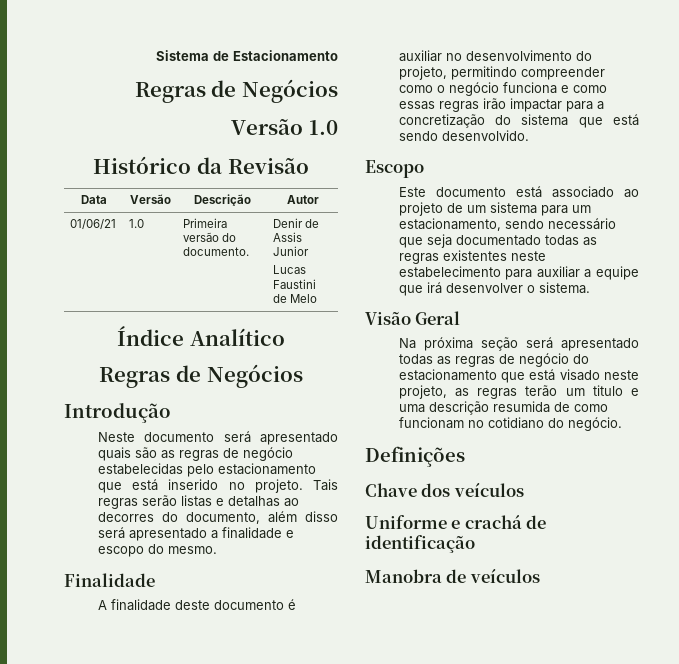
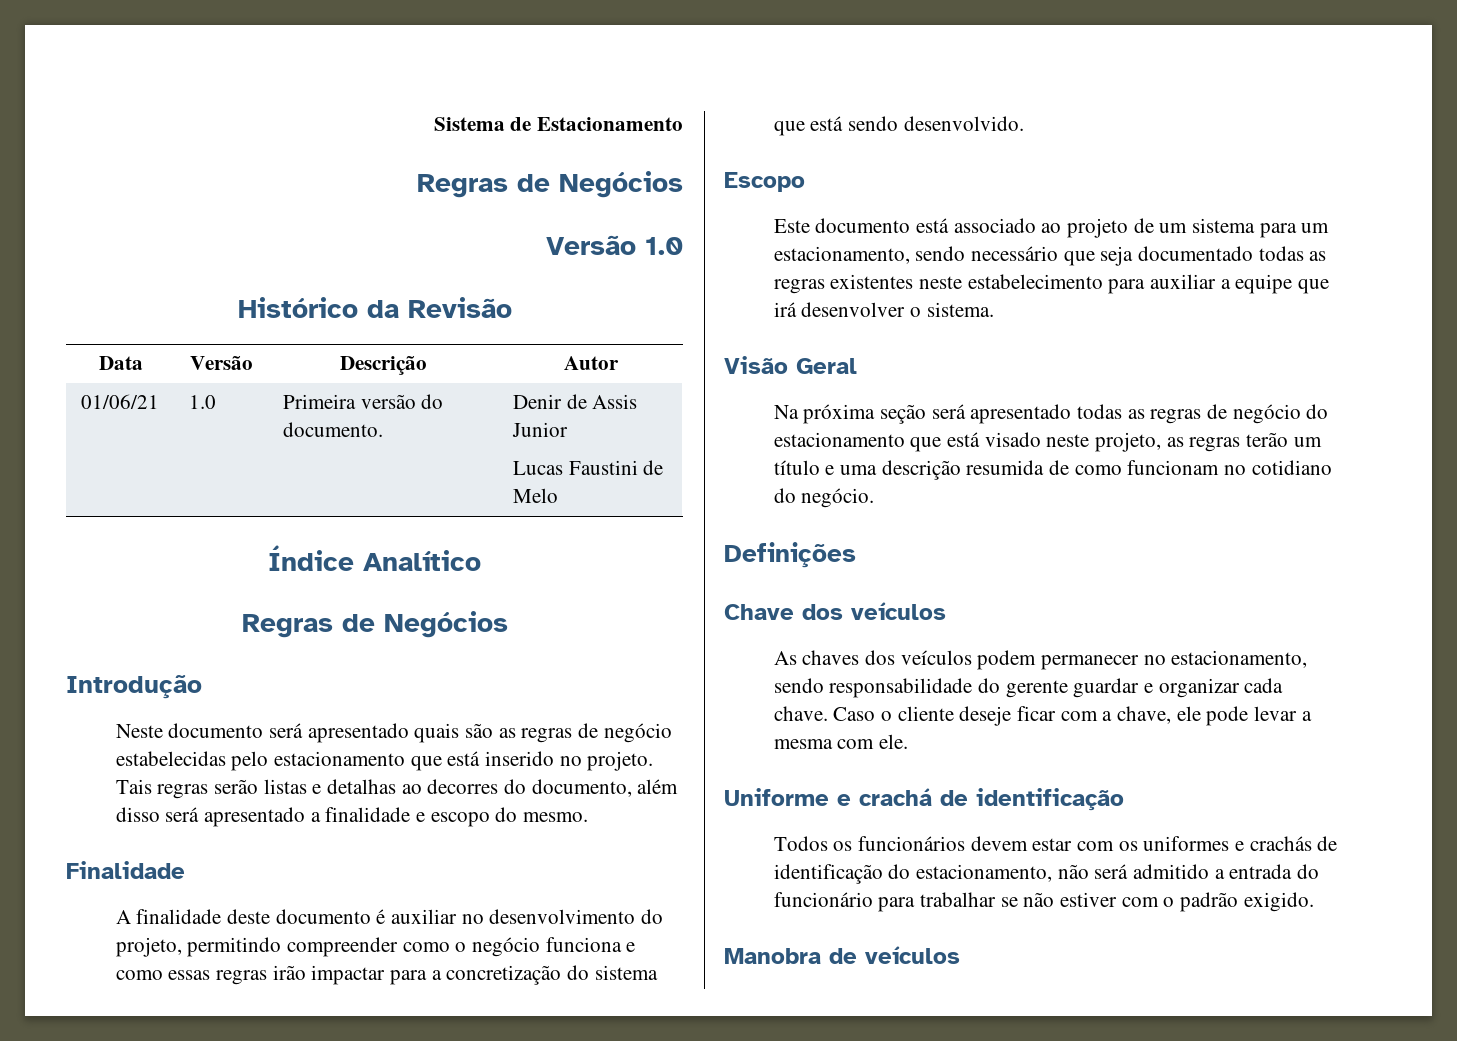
- Na próxima seção será apresentado todas as regras de negócio do estacionamento que está visado neste projeto, as regras terão um titulo e uma descrição resumida de como funcionam no cotidiano do negócio.
+ Na próxima seção será apresentado todas as regras de negócio do estacionamento que está visado neste projeto, as regras terão um título e uma descrição resumida de como funcionam no cotidiano do negócio.
+ As chaves dos veículos podem permanecer no estacionamento, sendo responsabilidade do gerente guardar e organizar cada chave. Caso o cliente deseje ficar com a chave, ele pode levar a mesma com ele.
+ Todos os funcionários devem estar com os uniformes e crachás de identificação do estacionamento, não será admitido a entrada do funcionário para trabalhar se não estiver com o padrão exigido.

